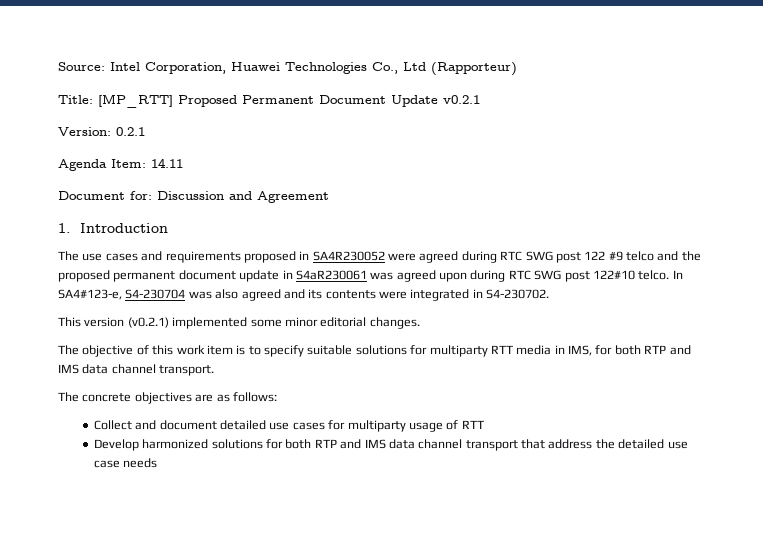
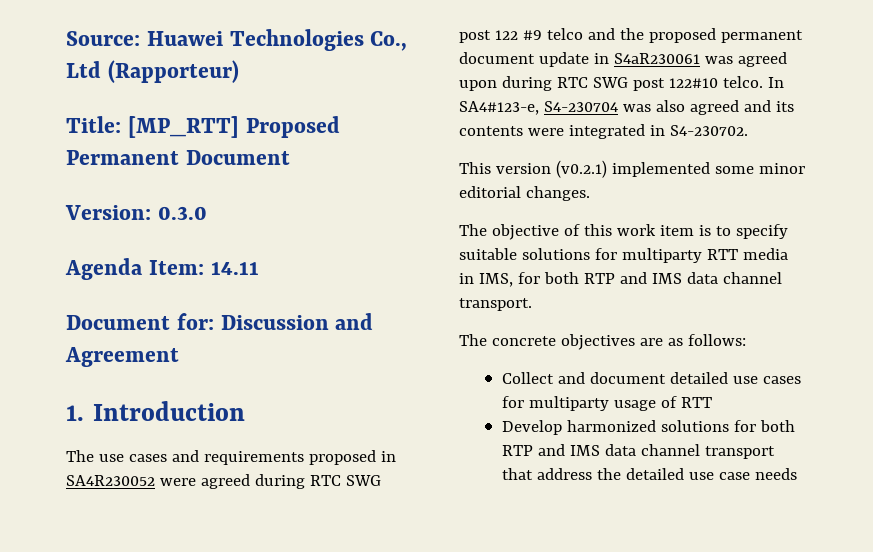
- Source: Intel Corporation, Huawei Technologies Co., Ltd (Rapporteur)
+ Source: Huawei Technologies Co., Ltd (Rapporteur)
- Title: [MP_RTT] Proposed Permanent Document Update v0.2.1
+ Title: [MP_RTT] Proposed Permanent Document
- Version: 0.2.1
+ Version: 0.3.0

